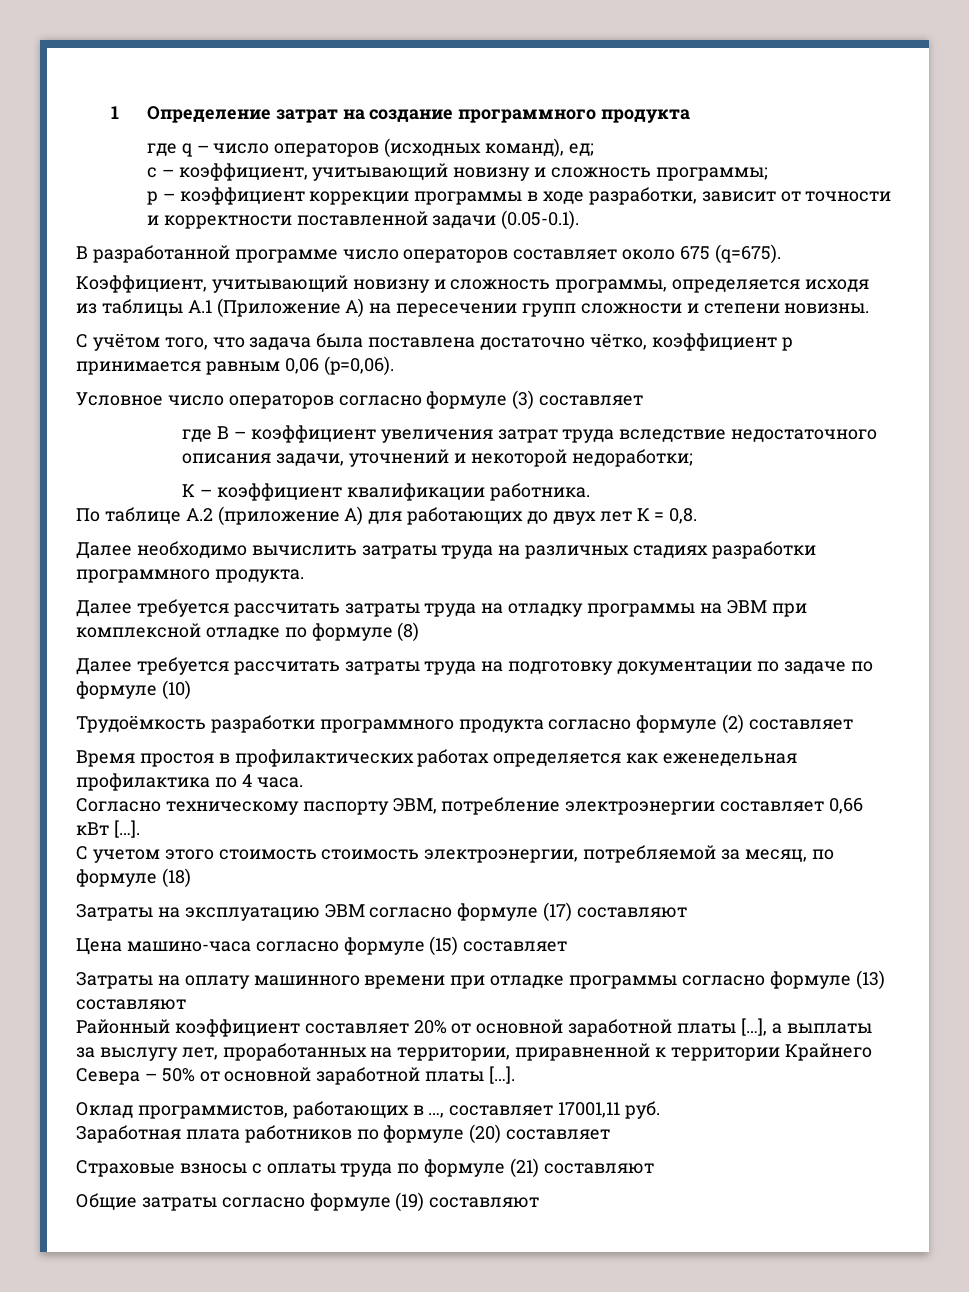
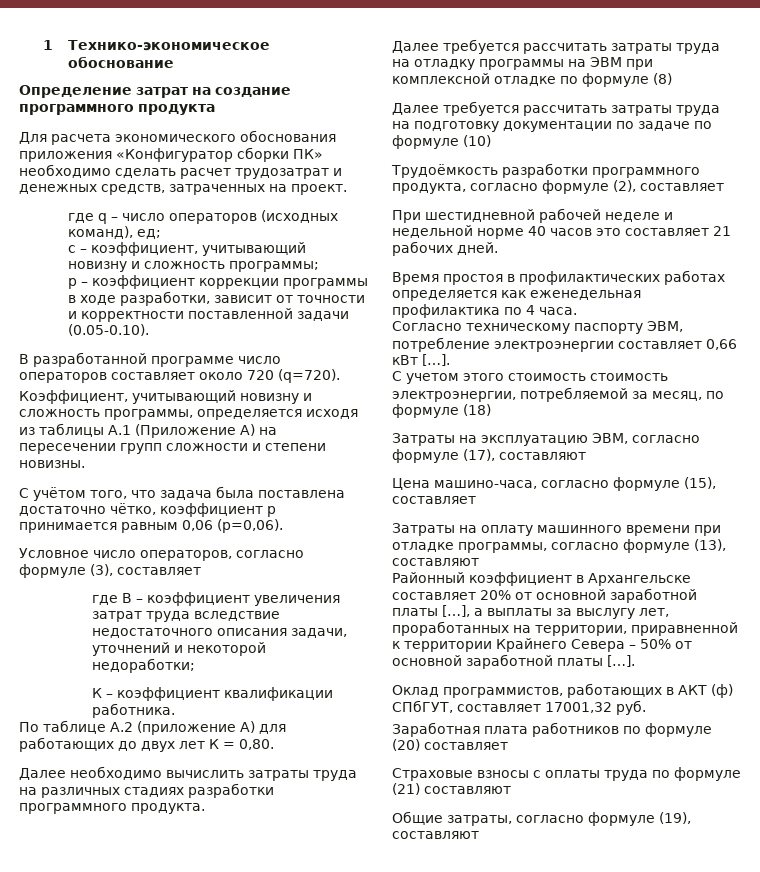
- 1 Определение затрат на создание программного продукта
+ 1 Технико-экономическое обоснование
+ Определение затрат на создание программного продукта
+ Для расчета экономического обоснования приложения «Конфигуратор сборки ПК» необходимо сделать расчет трудозатрат и денежных средств, затраченных на проект.
- р – коэффициент коррекции программы в ходе разработки, зависит от точности и корректности поставленной задачи (0.05-0.1).
+ р – коэффициент коррекции программы в ходе разработки, зависит от точности и корректности поставленной задачи (0.05-0.10).
- В разработанной программе число операторов составляет около 675 (q=675).
+ В разработанной программе число операторов составляет около 720 (q=720).
- Условное число операторов согласно формуле (3) составляет
+ Условное число операторов, согласно формуле (3), составляет
- По таблице А.2 (приложение А) для работающих до двух лет К = 0,8.
+ По таблице А.2 (приложение А) для работающих до двух лет К = 0,80.
- Трудоёмкость разработки программного продукта согласно формуле (2) составляет
+ Трудоёмкость разработки программного продукта, согласно формуле (2), составляет
+ При шестидневной рабочей неделе и недельной норме 40 часов это составляет 21 рабочих дней.
- Затраты на эксплуатацию ЭВМ согласно формуле (17) составляют
+ Затраты на эксплуатацию ЭВМ, согласно формуле (17), составляют
- Цена машино-часа согласно формуле (15) составляет
+ Цена машино-часа, согласно формуле (15), составляет
- Затраты на оплату машинного времени при отладке программы согласно формуле (13) составляют
+ Затраты на оплату машинного времени при отладке программы, согласно формуле (13), составляют
- Районный коэффициент составляет 20% от основной заработной платы […], а выплаты за выслугу лет, проработанных на территории, приравненной к территории Крайнего Севера – 50% от основной заработной платы […].
+ Районный коэффициент в Архангельске составляет 20% от основной заработной платы […], а выплаты за выслугу лет, проработанных на территории, приравненной к территории Крайнего Севера – 50% от основной заработной платы […].
- Оклад программистов, работающих в …, составляет 17001,11 руб.
+ Оклад программистов, работающих в АКТ (ф) СПбГУТ, составляет 17001,32 руб.
- Общие затраты согласно формуле (19) составляют
+ Общие затраты, согласно формуле (19), составляют

